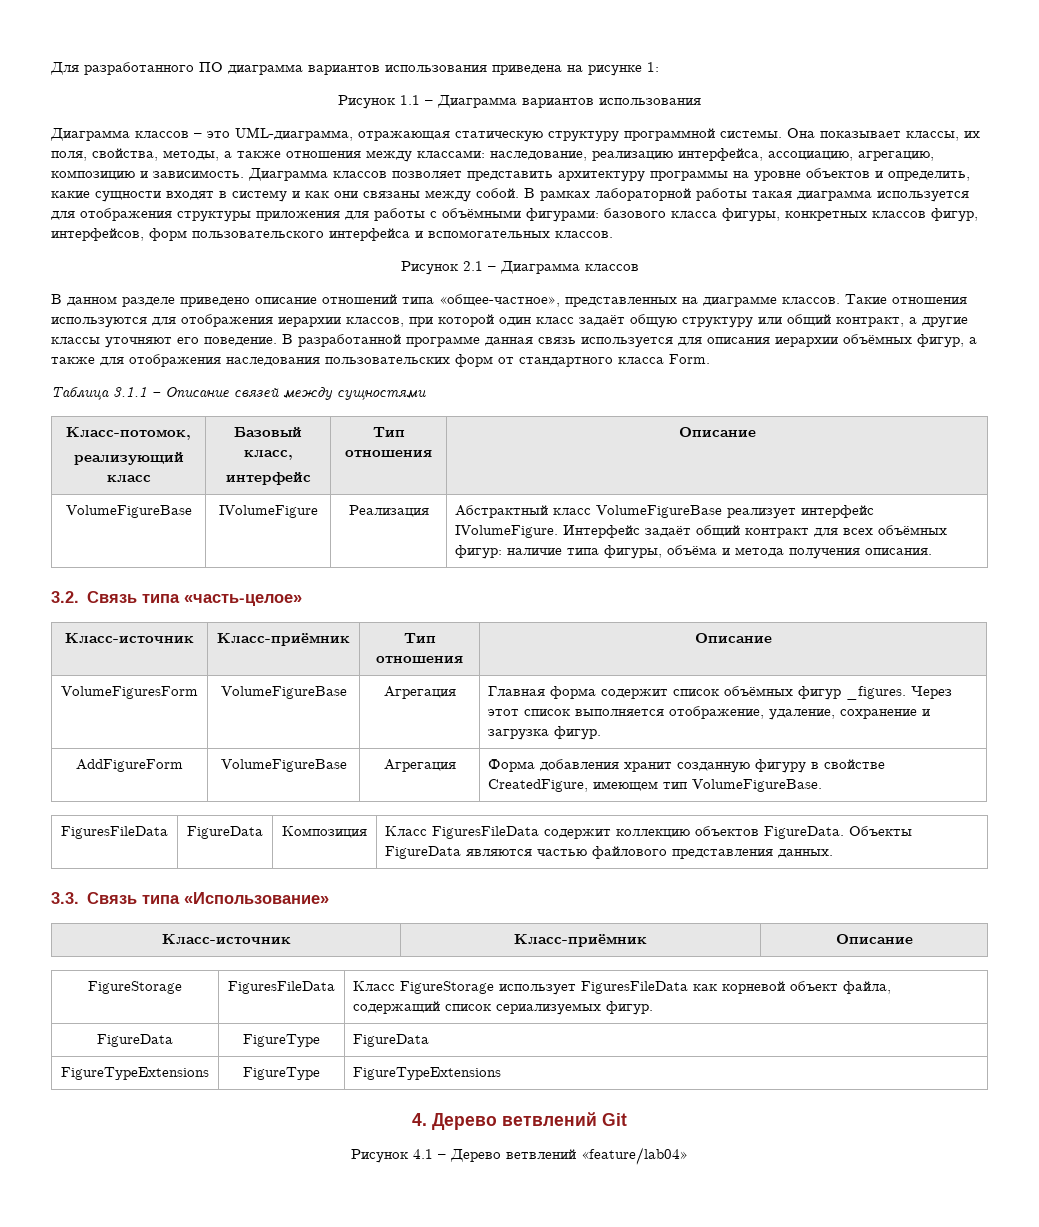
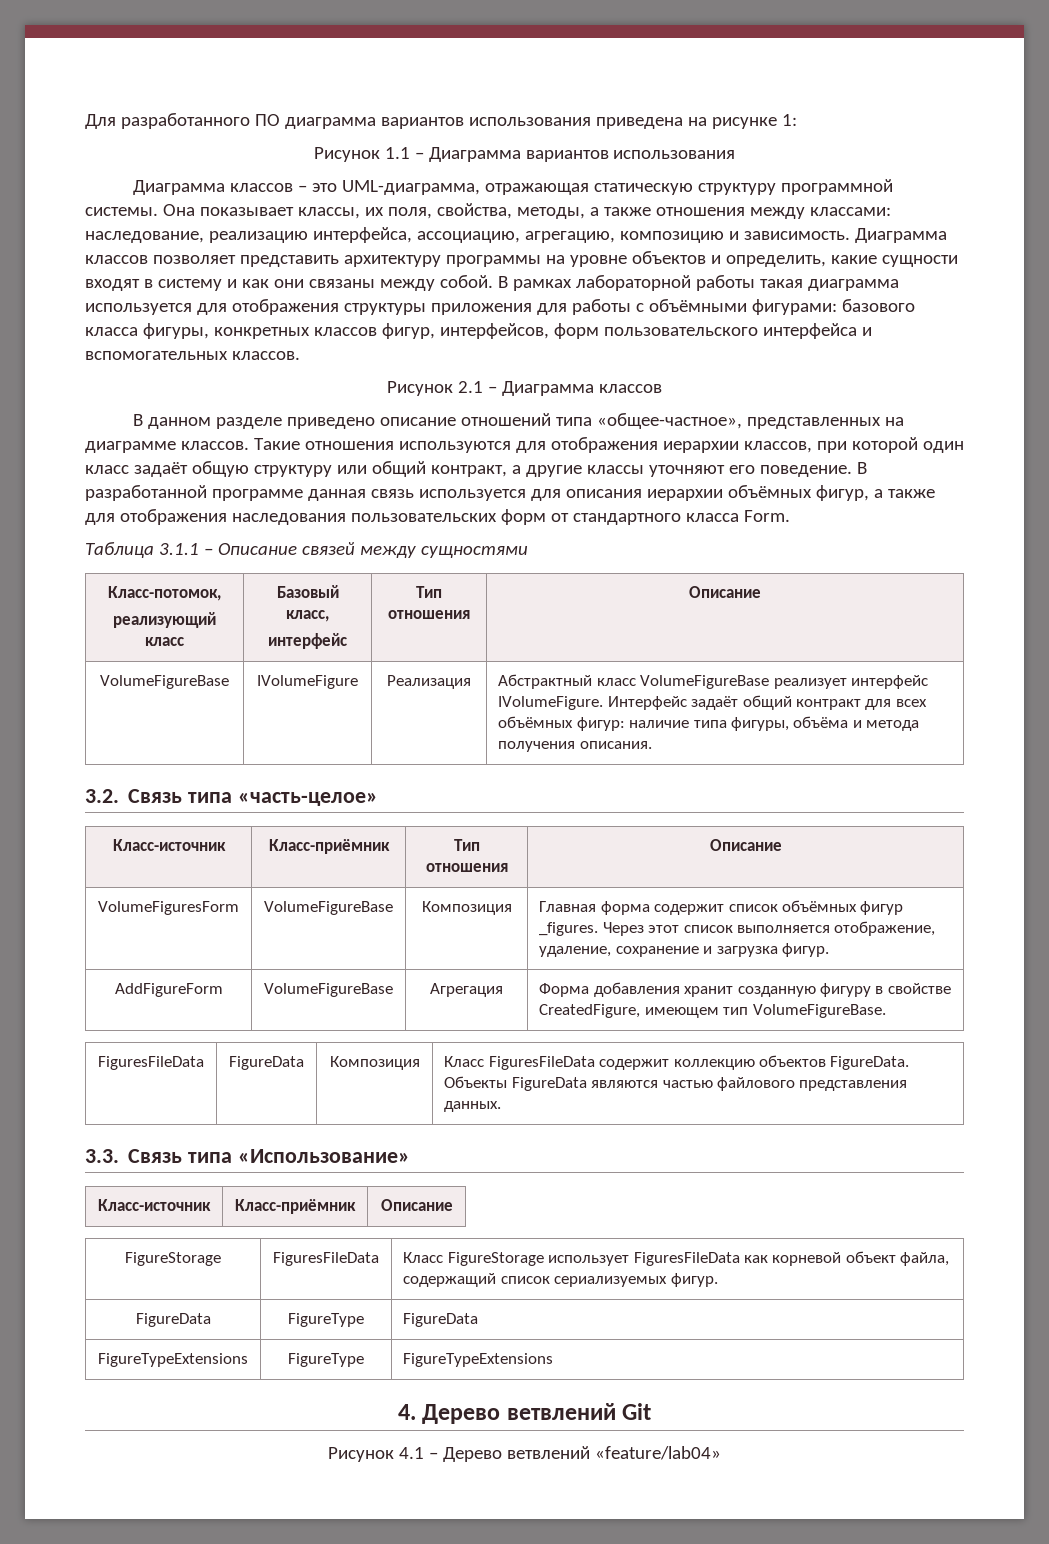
- VolumeFiguresForm | VolumeFigureBase | Агрегация | Главная форма содержит список объёмных фигур _figures. Через этот список выполняется отображение, удаление, сохранение и загрузка фигур.
+ VolumeFiguresForm | VolumeFigureBase | Композиция | Главная форма содержит список объёмных фигур _figures. Через этот список выполняется отображение, удаление, сохранение и загрузка фигур.

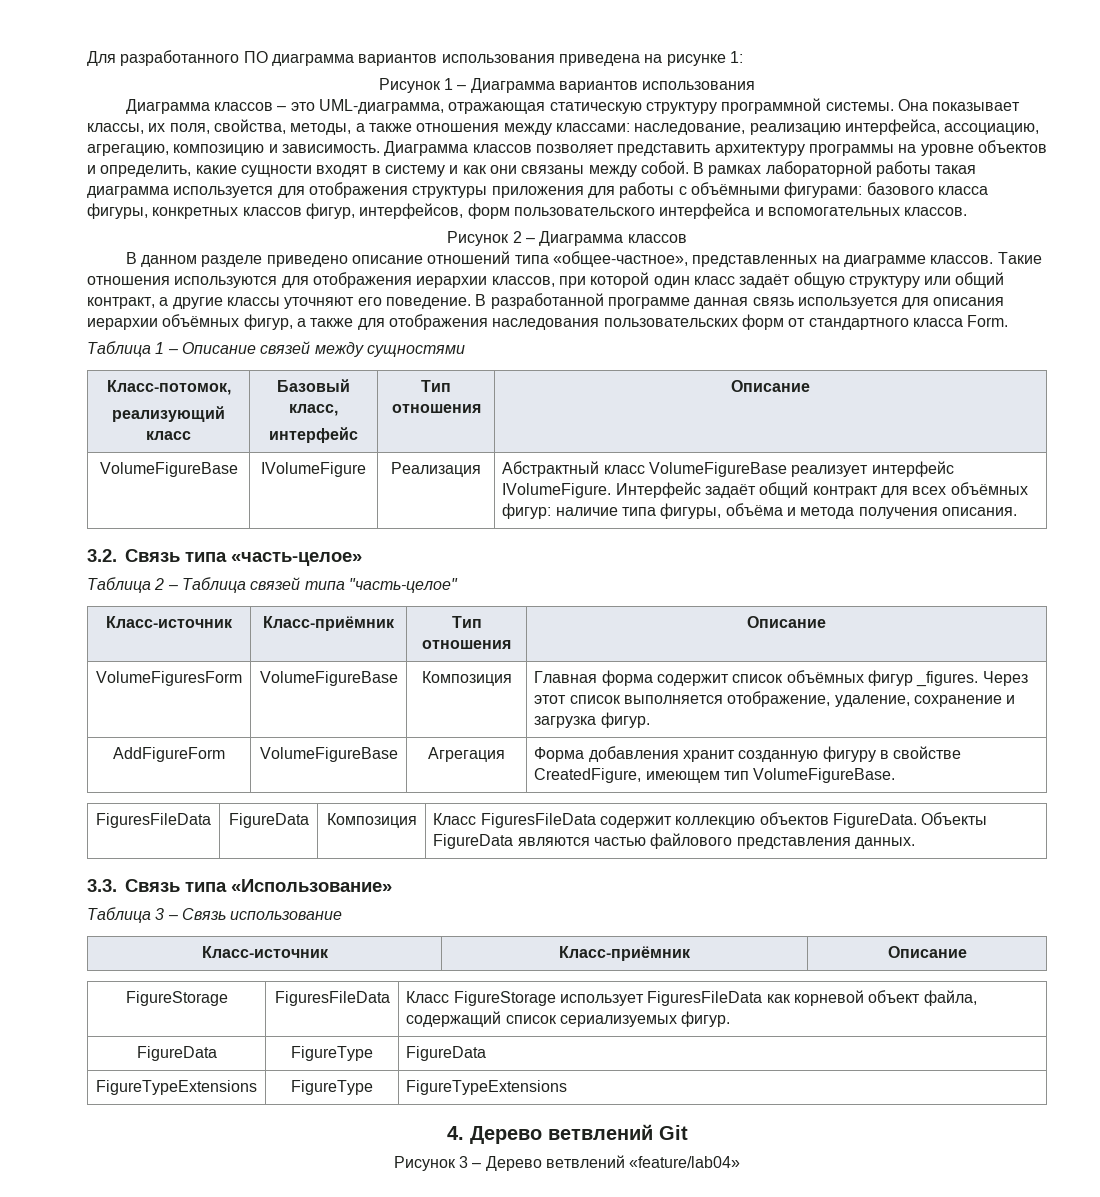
- Рисунок 1.1 – Диаграмма вариантов использования
+ Рисунок 1 – Диаграмма вариантов использования
- Рисунок 2.1 – Диаграмма классов
+ Рисунок 2 – Диаграмма классов
- Таблица 3.1.1 – Описание связей между сущностями
+ Таблица 1 – Описание связей между сущностями
+ Таблица 2 – Таблица связей типа "часть-целое"
+ Таблица 3 – Связь использование
- Рисунок 4.1 – Дерево ветвлений «feature/lab04»
+ Рисунок 3 – Дерево ветвлений «feature/lab04»

